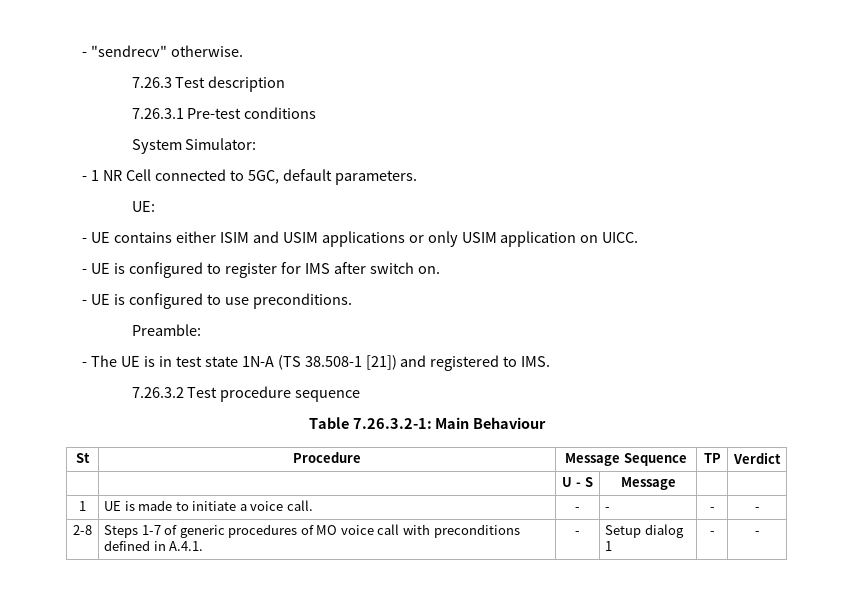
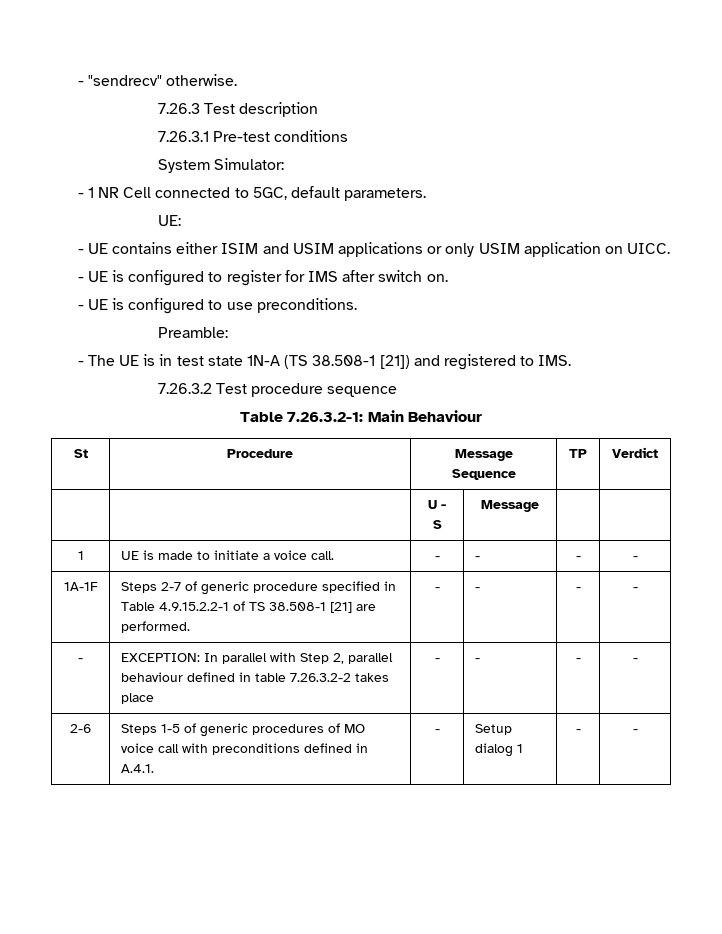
- 2-8 | Steps 1-7 of generic procedures of MO voice call with preconditions defined in A.4.1. | - | Setup dialog 1 | - | -
+ 1A-1F | Steps 2-7 of generic procedure specified in Table 4.9.15.2.2-1 of TS 38.508-1 [21] are performed. | - | - | - | -
+ - | EXCEPTION: In parallel with Step 2, parallel behaviour defined in table 7.26.3.2-2 takes place | - | - | - | -
+ 2-6 | Steps 1-5 of generic procedures of MO voice call with preconditions defined in A.4.1. | - | Setup dialog 1 | - | -

